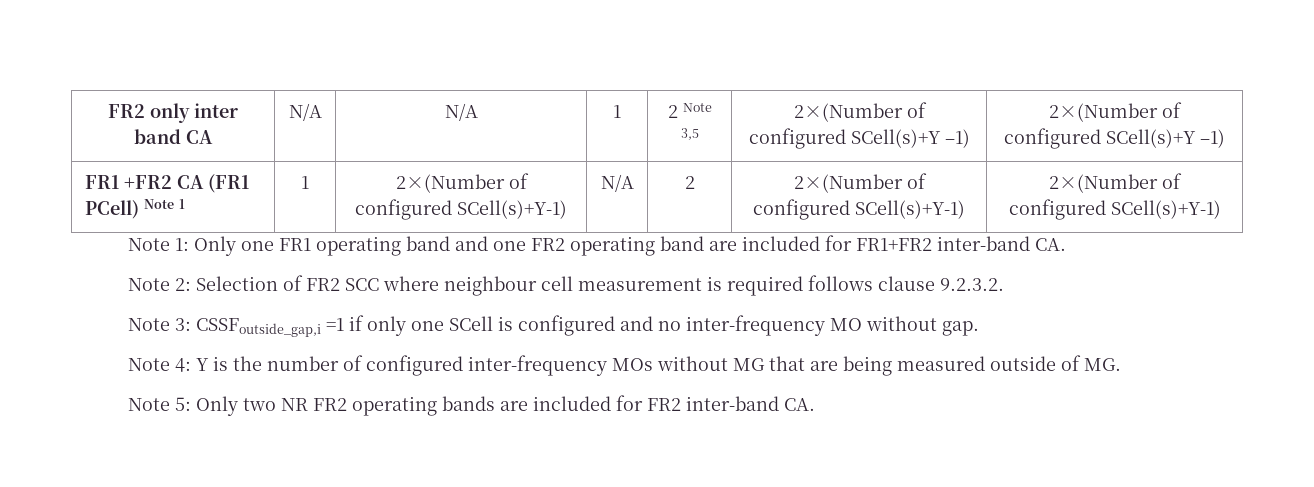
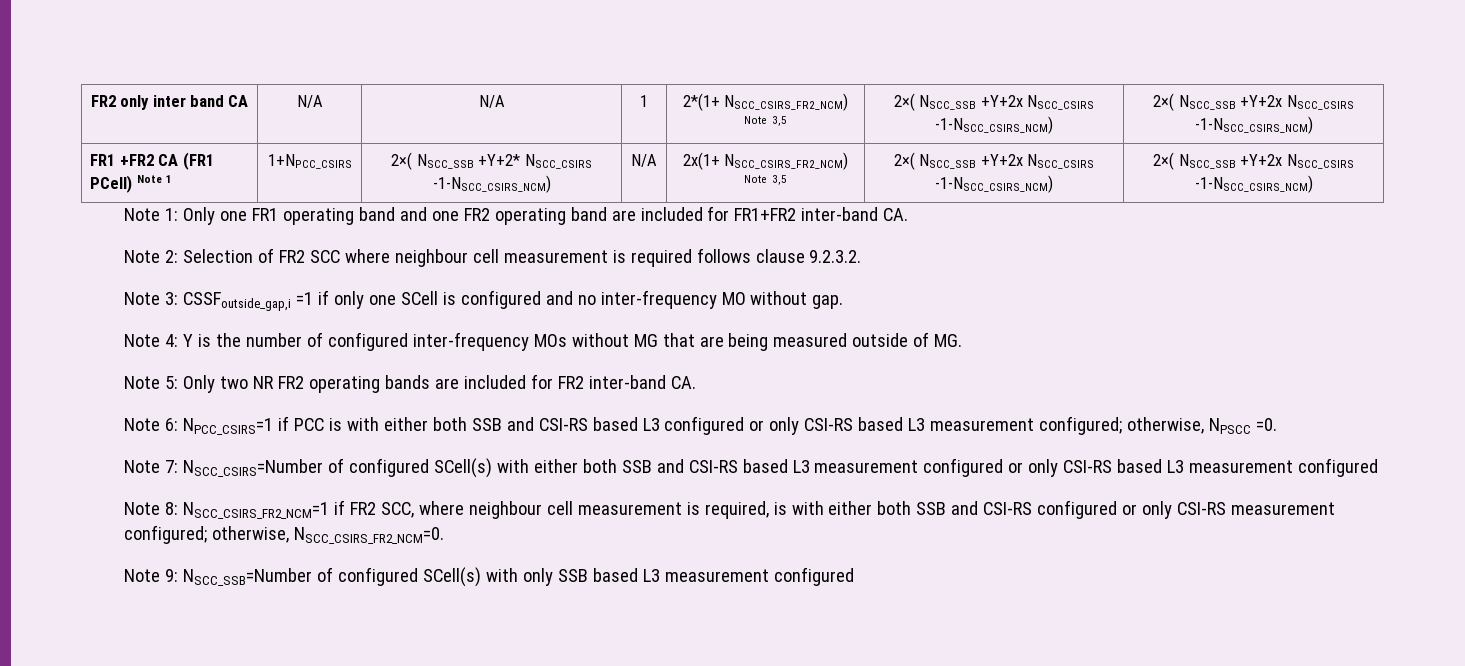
- FR2 only inter band CA | N/A | N/A | 1 | 2 Note 3,5 | 2×(Number of configured SCell(s)+Y –1) | 2×(Number of configured SCell(s)+Y –1)
+ FR2 only inter band CA | N/A | N/A | 1 | 2*(1+ NSCC_CSIRS_FR2_NCM) Note 3,5 | 2×( NSCC_SSB +Y+2x NSCC_CSIRS -1-NSCC_CSIRS_NCM) | 2×( NSCC_SSB +Y+2x NSCC_CSIRS -1-NSCC_CSIRS_NCM)
- FR1 +FR2 CA (FR1 PCell) Note 1 | 1 | 2×(Number of configured SCell(s)+Y-1) | N/A | 2 | 2×(Number of configured SCell(s)+Y-1) | 2×(Number of configured SCell(s)+Y-1)
+ FR1 +FR2 CA (FR1 PCell) Note 1 | 1+NPCC_CSIRS | 2×( NSCC_SSB +Y+2* NSCC_CSIRS -1-NSCC_CSIRS_NCM) | N/A | 2x(1+ NSCC_CSIRS_FR2_NCM) Note 3,5 | 2×( NSCC_SSB +Y+2x NSCC_CSIRS -1-NSCC_CSIRS_NCM) | 2×( NSCC_SSB +Y+2x NSCC_CSIRS -1-NSCC_CSIRS_NCM)
+ Note 6: NPCC_CSIRS=1 if PCC is with either both SSB and CSI-RS based L3 configured or only CSI-RS based L3 measurement configured; otherwise, NPSCC =0.
+ Note 7: NSCC_CSIRS=Number of configured SCell(s) with either both SSB and CSI-RS based L3 measurement configured or only CSI-RS based L3 measurement configured
+ Note 8: NSCC_CSIRS_FR2_NCM=1 if FR2 SCC, where neighbour cell measurement is required, is with either both SSB and CSI-RS configured or only CSI-RS measurement configured; otherwise, NSCC_CSIRS_FR2_NCM=0.
+ Note 9: NSCC_SSB=Number of configured SCell(s) with only SSB based L3 measurement configured

